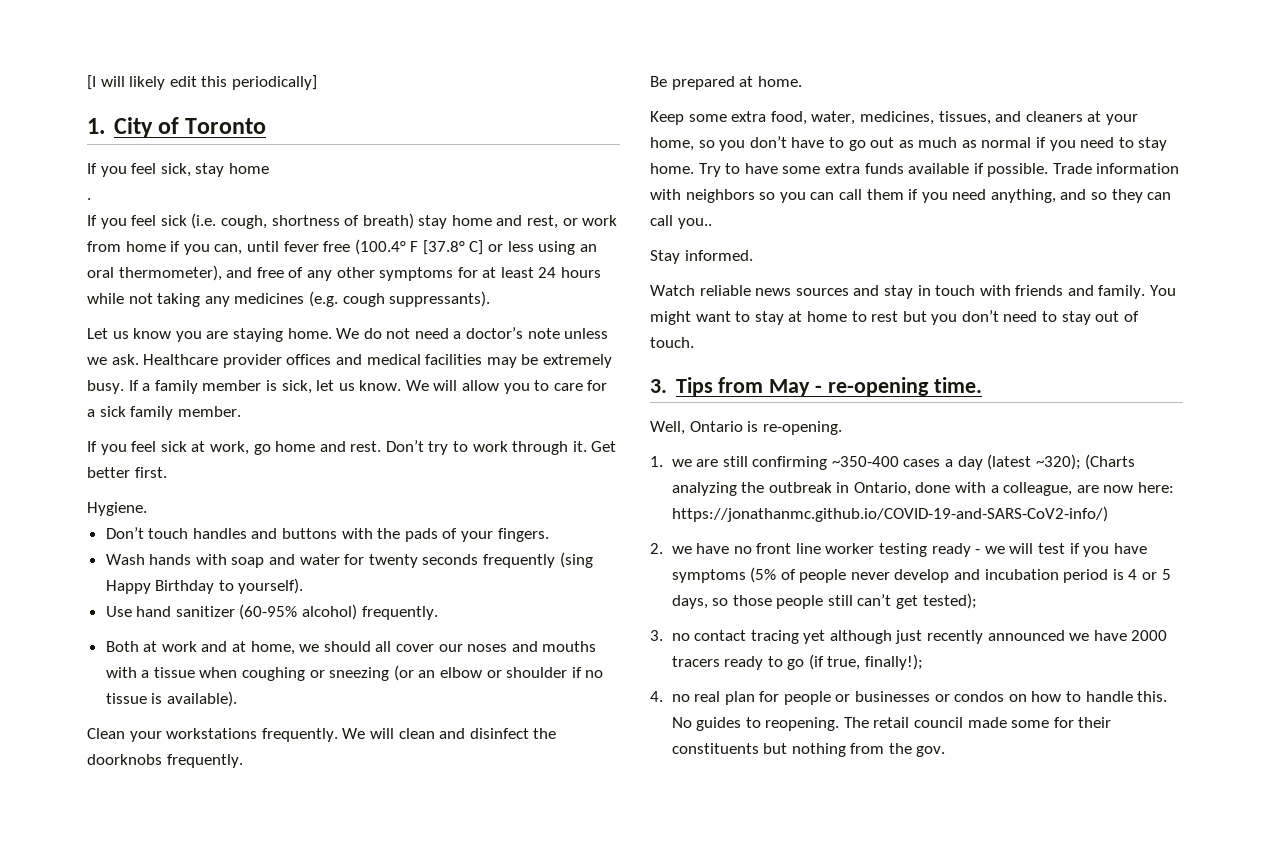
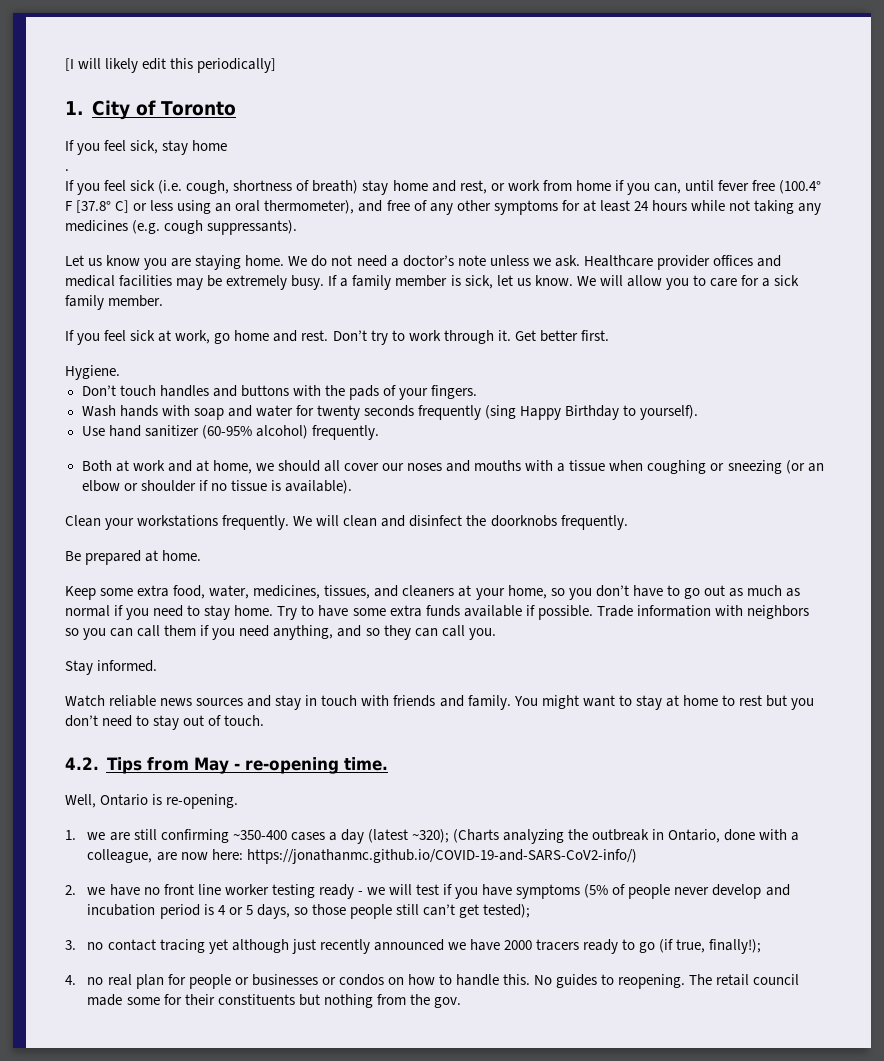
- Trade information with neighbors so you can call them if you need anything, and so they can call you..
+ Trade information with neighbors so you can call them if you need anything, and so they can call you.
- 3. Tips from May - re-opening time.
+ 4.2. Tips from May - re-opening time.

